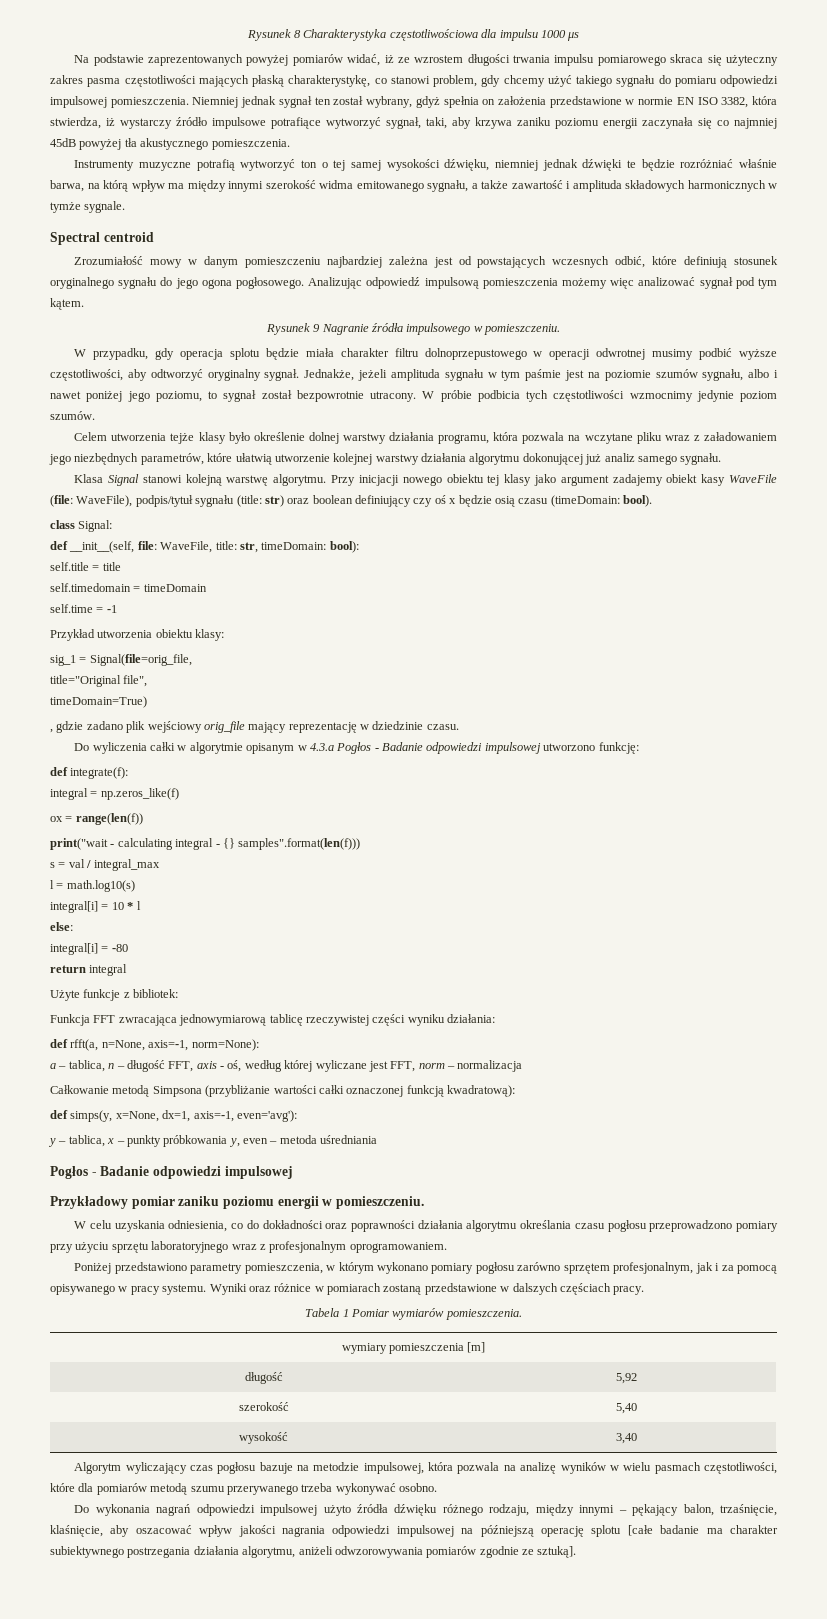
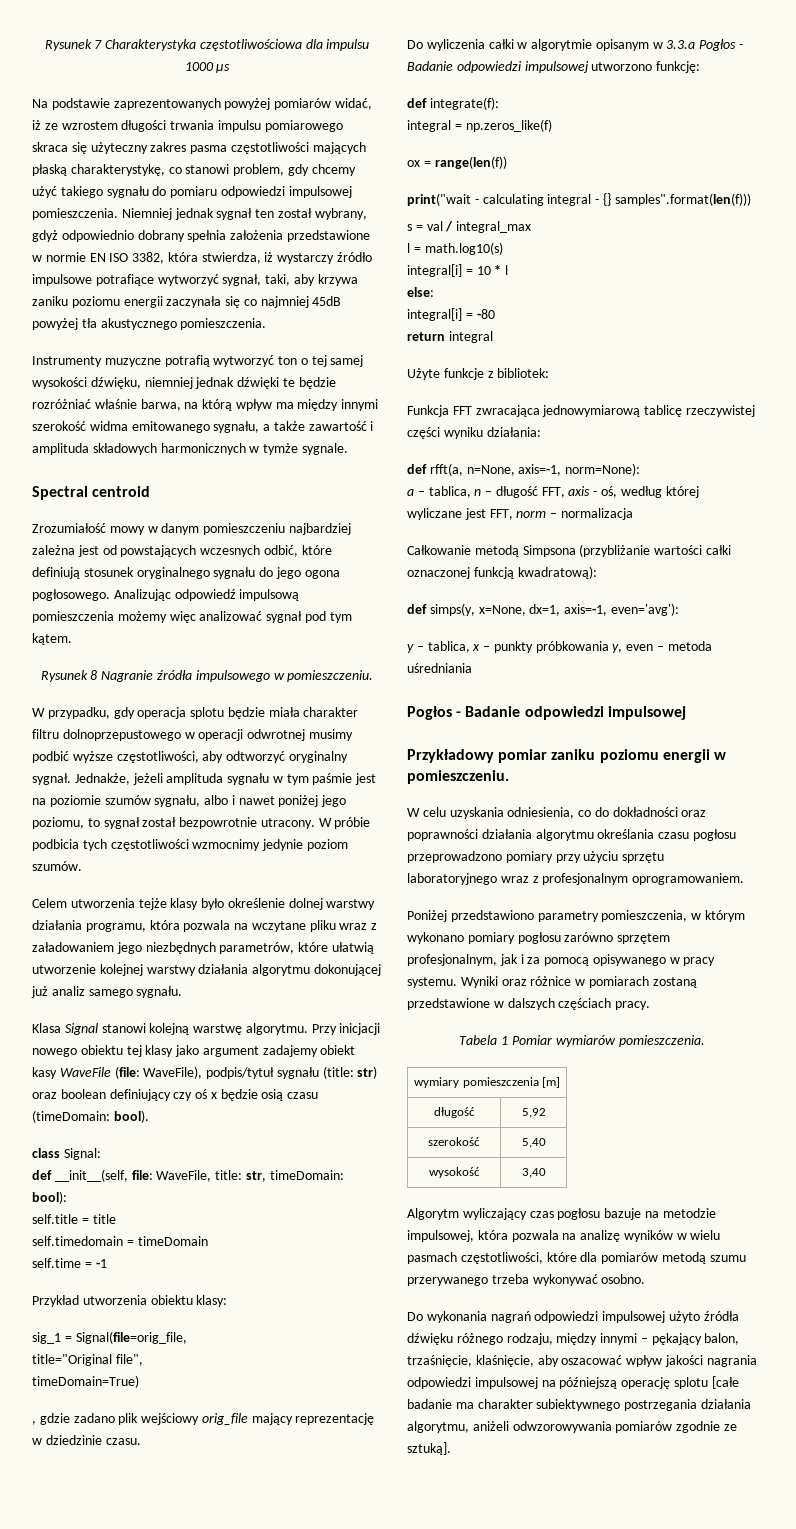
- Rysunek 8 Charakterystyka częstotliwościowa dla impulsu 1000 μs
+ Rysunek 7 Charakterystyka częstotliwościowa dla impulsu 1000 μs
- Niemniej jednak sygnał ten został wybrany, gdyż spełnia on założenia przedstawione w normie EN ISO 3382, która stwierdza, iż wystarczy źródło impulsowe potrafiące wytworzyć sygnał, taki, aby krzywa zaniku poziomu energii zaczynała się co najmniej 45dB powyżej tła akustycznego pomieszczenia.
+ Niemniej jednak sygnał ten został wybrany, gdyż odpowiednio dobrany spełnia założenia przedstawione w normie EN ISO 3382, która stwierdza, iż wystarczy źródło impulsowe potrafiące wytworzyć sygnał, taki, aby krzywa zaniku poziomu energii zaczynała się co najmniej 45dB powyżej tła akustycznego pomieszczenia.
- Rysunek 9 Nagranie źródła impulsowego w pomieszczeniu.
+ Rysunek 8 Nagranie źródła impulsowego w pomieszczeniu.
- Do wyliczenia całki w algorytmie opisanym w 4.3.a Pogłos - Badanie odpowiedzi impulsowej utworzono funkcję:
+ Do wyliczenia całki w algorytmie opisanym w 3.3.a Pogłos - Badanie odpowiedzi impulsowej utworzono funkcję:

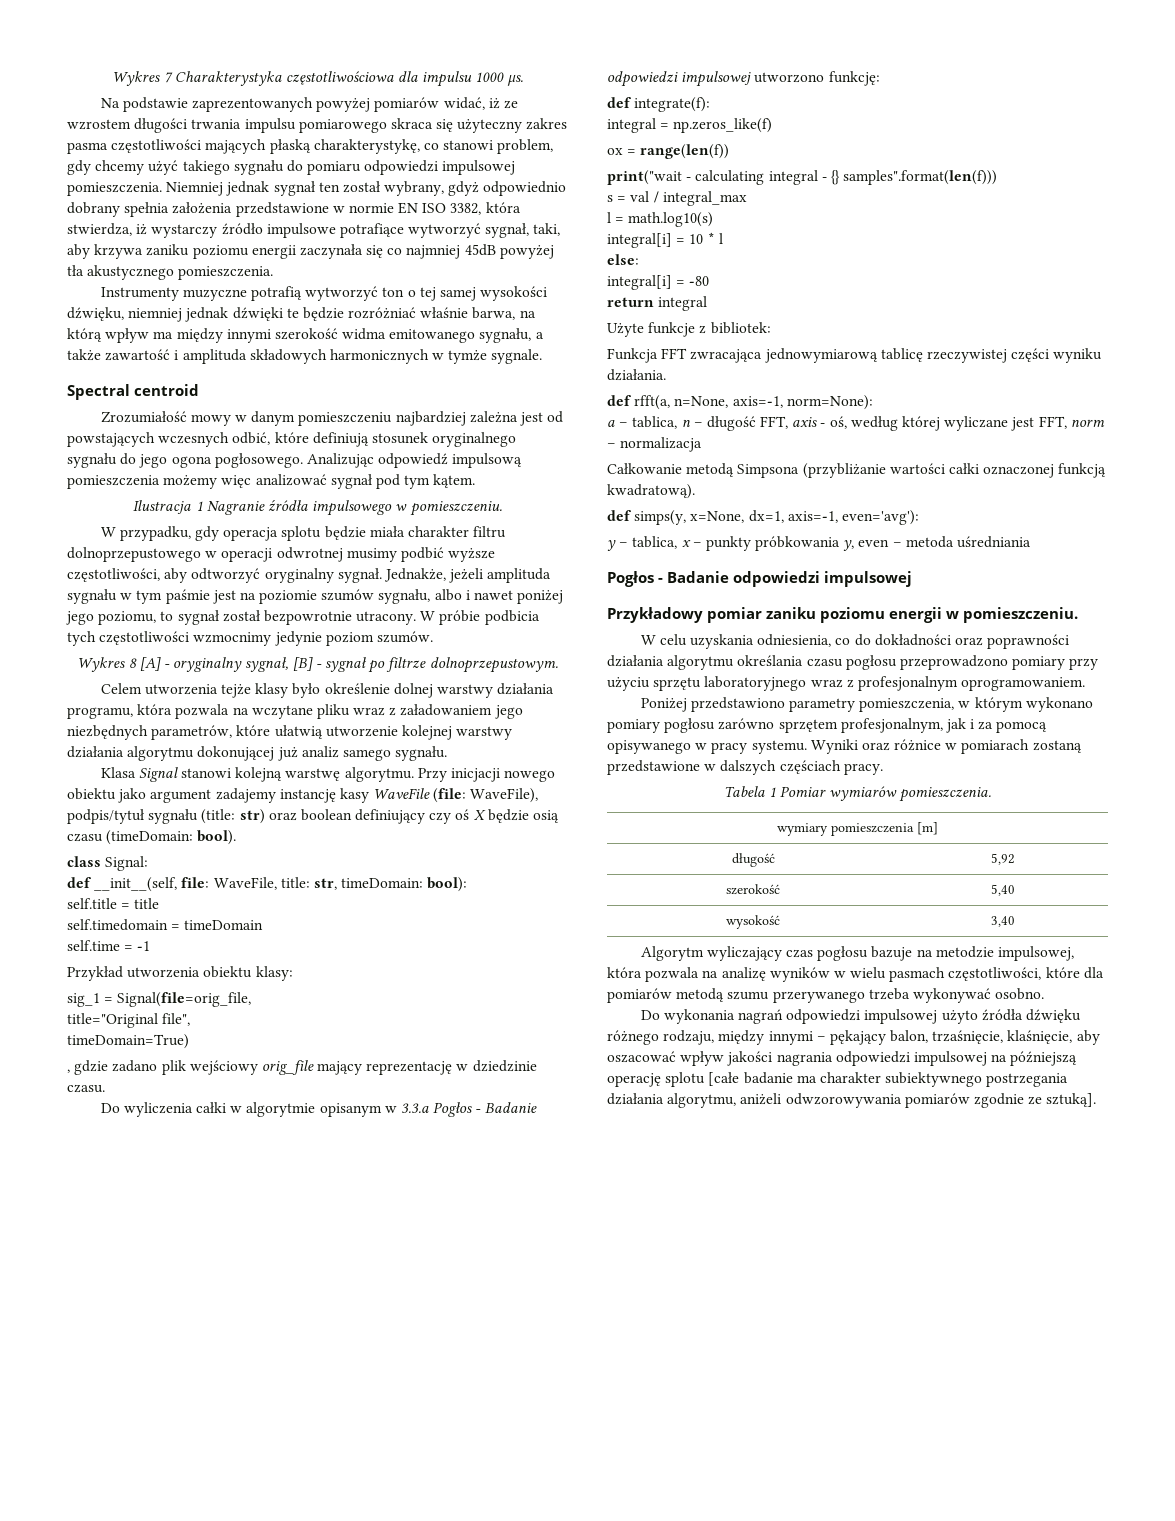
- Rysunek 7 Charakterystyka częstotliwościowa dla impulsu 1000 μs
+ Wykres 7 Charakterystyka częstotliwościowa dla impulsu 1000 μs.
- Rysunek 8 Nagranie źródła impulsowego w pomieszczeniu.
+ Ilustracja 1 Nagranie źródła impulsowego w pomieszczeniu.
+ Wykres 8 [A] - oryginalny sygnał, [B] - sygnał po filtrze dolnoprzepustowym.
- Przy inicjacji nowego obiektu tej klasy jako argument zadajemy obiekt kasy WaveFile (file: WaveFile), podpis/tytuł sygnału (title: str) oraz boolean definiujący czy oś x będzie osią czasu (timeDomain: bool).
+ Przy inicjacji nowego obiektu jako argument zadajemy instancję kasy WaveFile (file: WaveFile), podpis/tytuł sygnału (title: str) oraz boolean definiujący czy oś X będzie osią czasu (timeDomain: bool).
- Funkcja FFT zwracająca jednowymiarową tablicę rzeczywistej części wyniku działania:
+ Funkcja FFT zwracająca jednowymiarową tablicę rzeczywistej części wyniku działania.
- Całkowanie metodą Simpsona (przybliżanie wartości całki oznaczonej funkcją kwadratową):
+ Całkowanie metodą Simpsona (przybliżanie wartości całki oznaczonej funkcją kwadratową).

